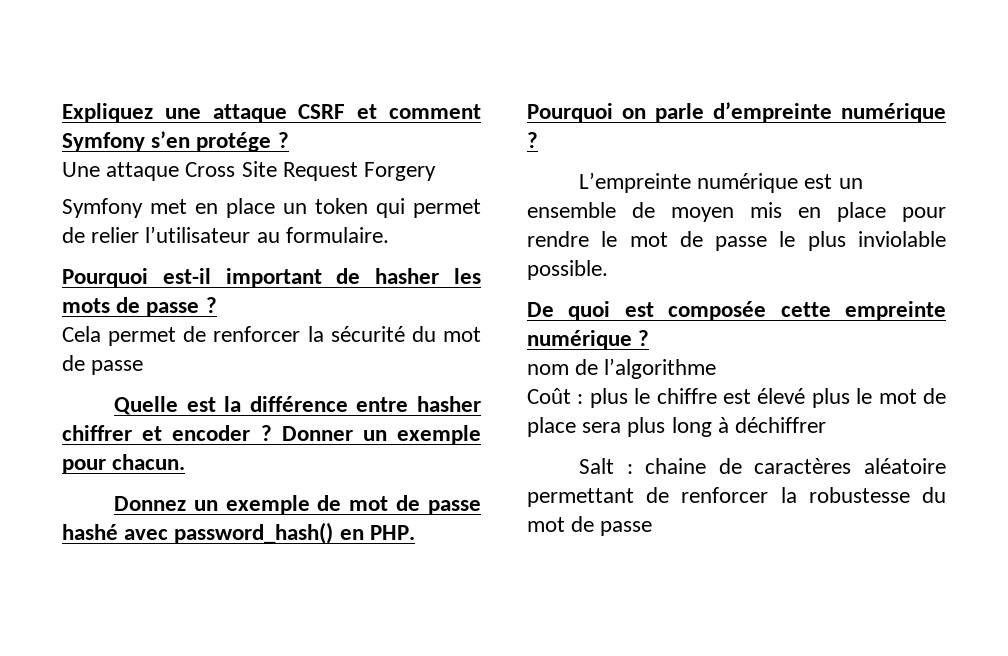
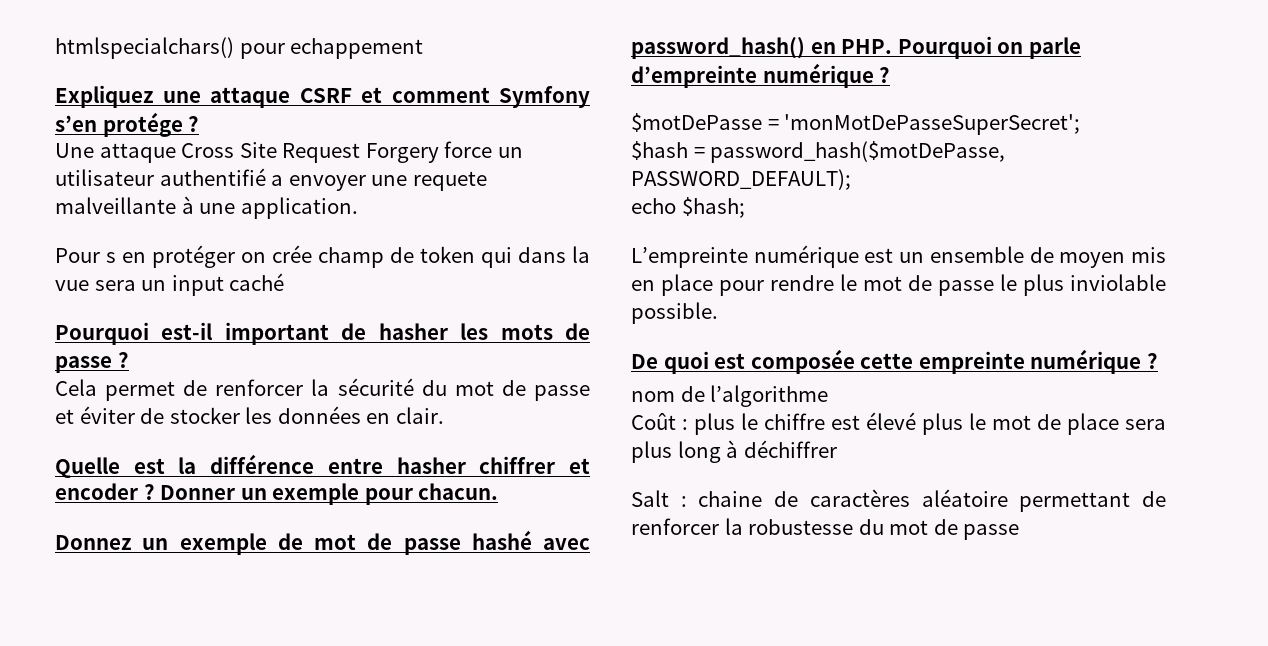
+ htmlspecialchars() pour echappement
- Une attaque Cross Site Request Forgery
- Symfony met en place un token qui permet de relier l’utilisateur au formulaire.
+ Une attaque Cross Site Request Forgery force un utilisateur authentifié a envoyer une requete malveillante à une application.
+ Pour s en protéger on crée champ de token qui dans la vue sera un input caché
- Cela permet de renforcer la sécurité du mot de passe
+ Cela permet de renforcer la sécurité du mot de passe et éviter de stocker les données en clair.
+ $motDePasse = 'monMotDePasseSuperSecret';
+ $hash = password_hash($motDePasse, PASSWORD_DEFAULT);
+ echo $hash;

